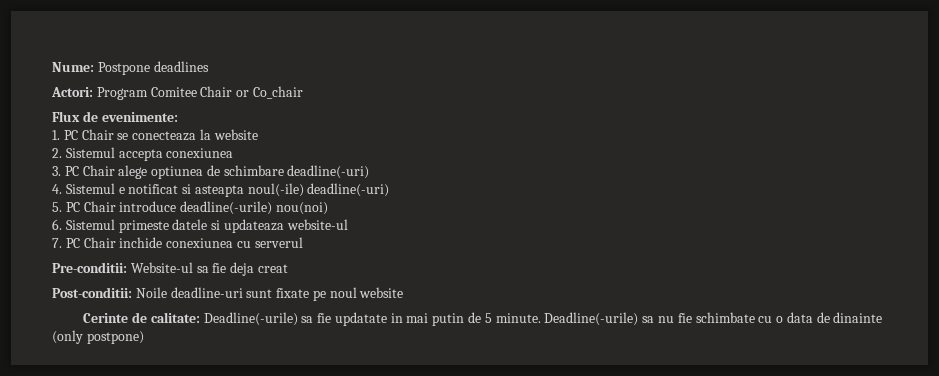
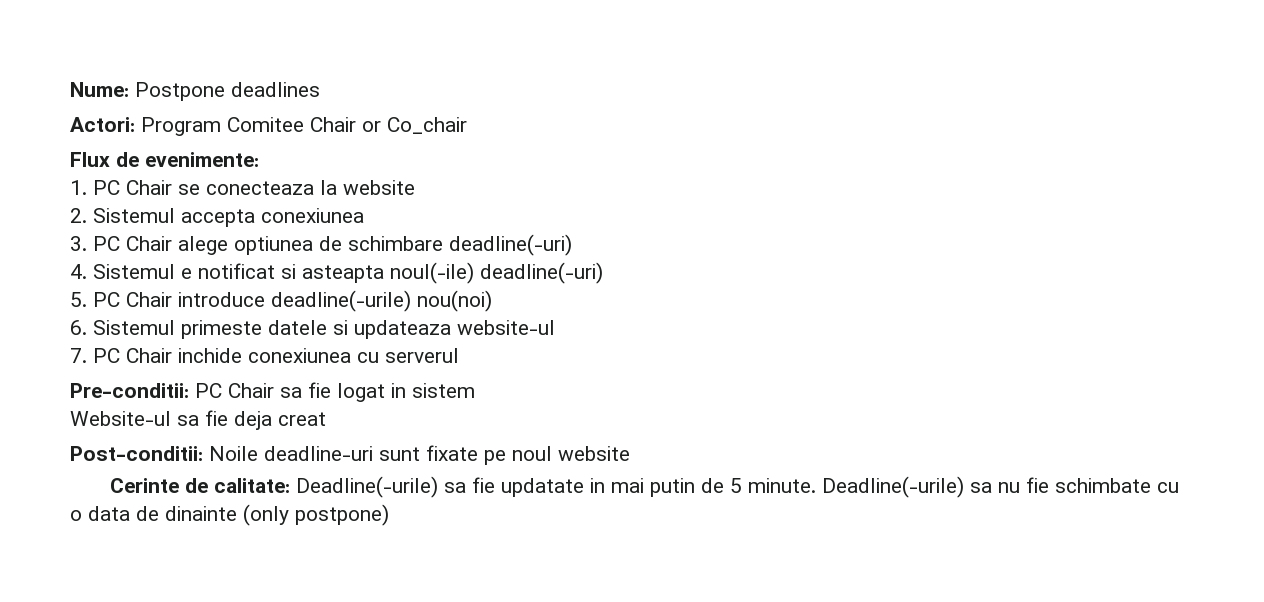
- Pre-conditii: Website-ul sa fie deja creat
+ Pre-conditii: PC Chair sa fie logat in sistem
+ Website-ul sa fie deja creat

